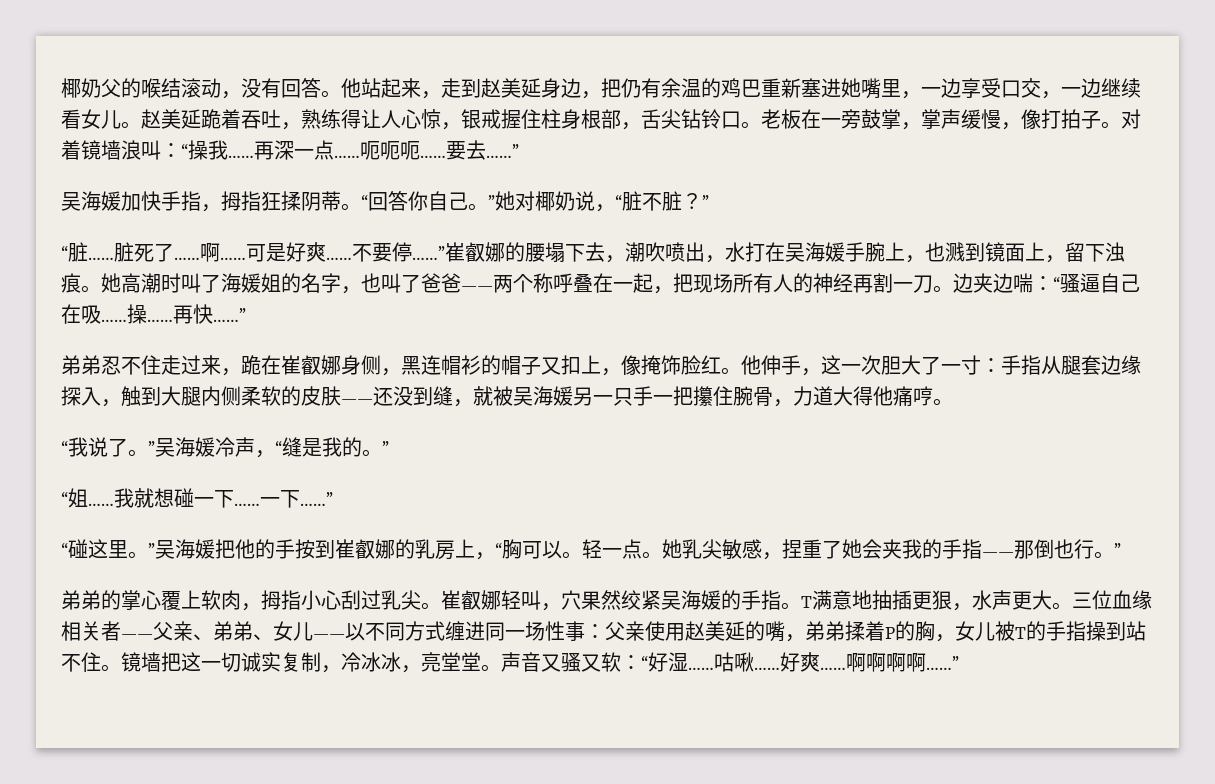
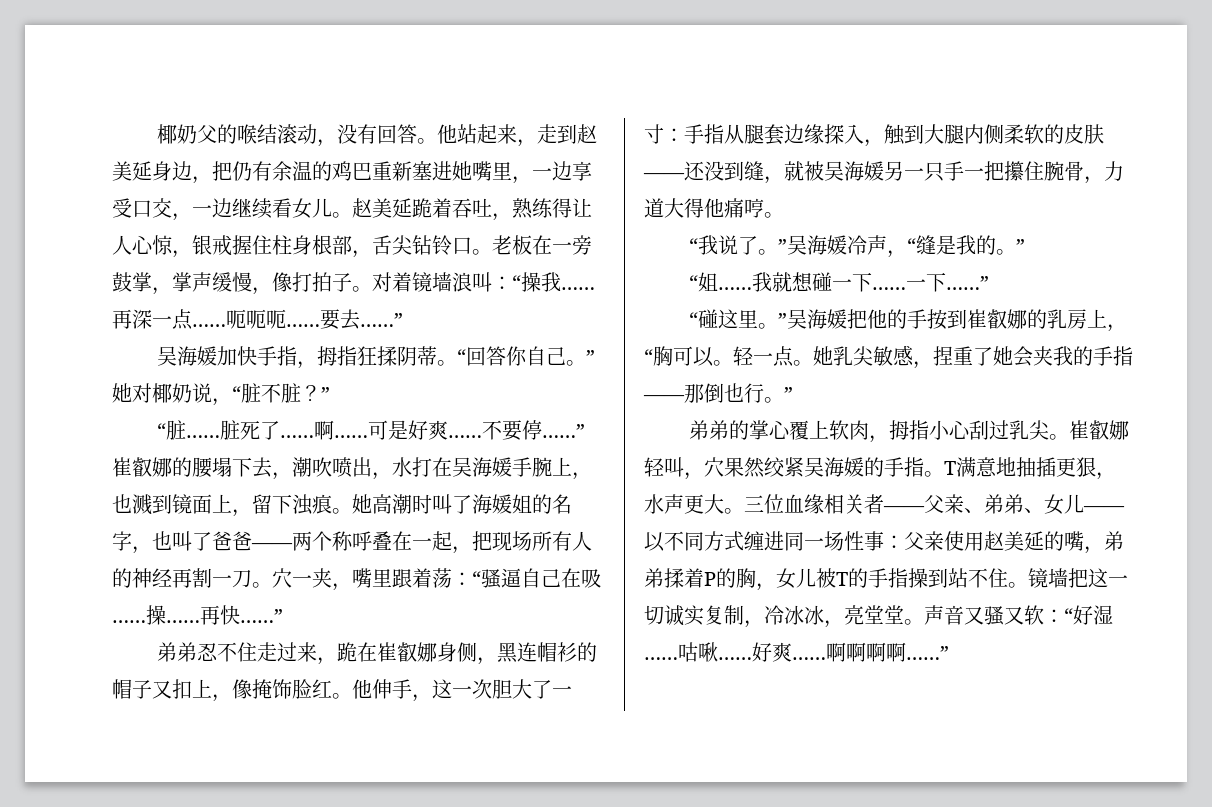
- 边夹边喘：“骚逼自己在吸……
+ 穴一夹，嘴里跟着荡：“骚逼自己在吸……

